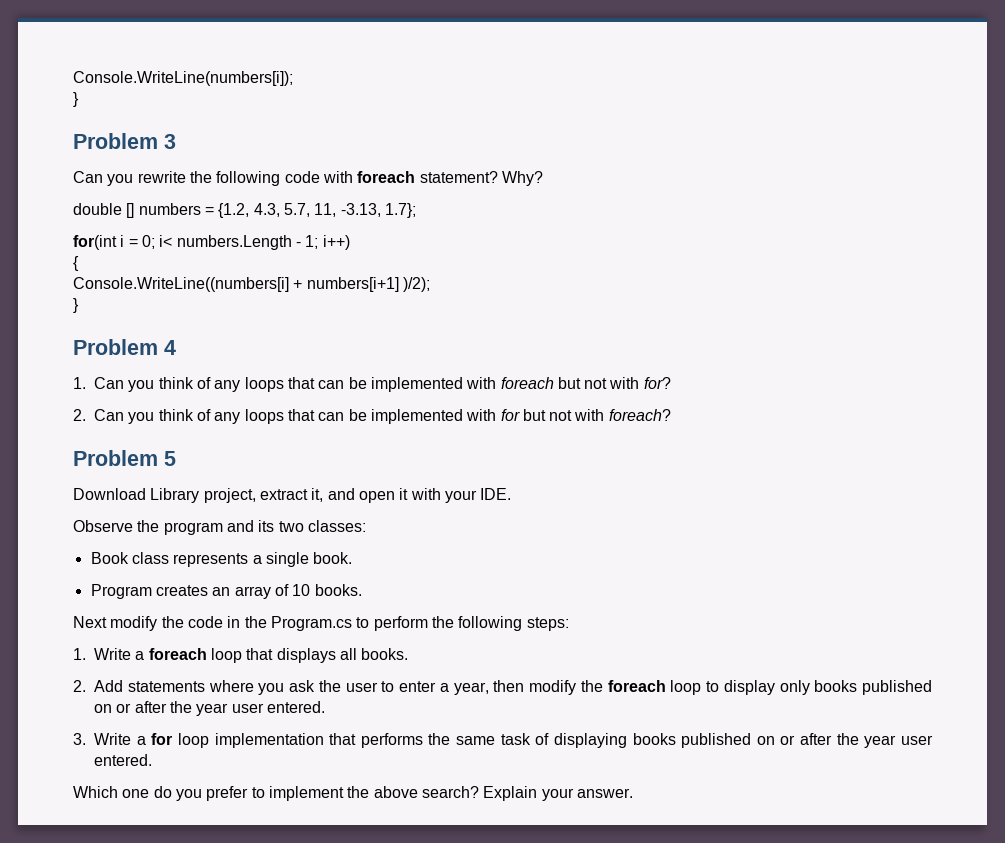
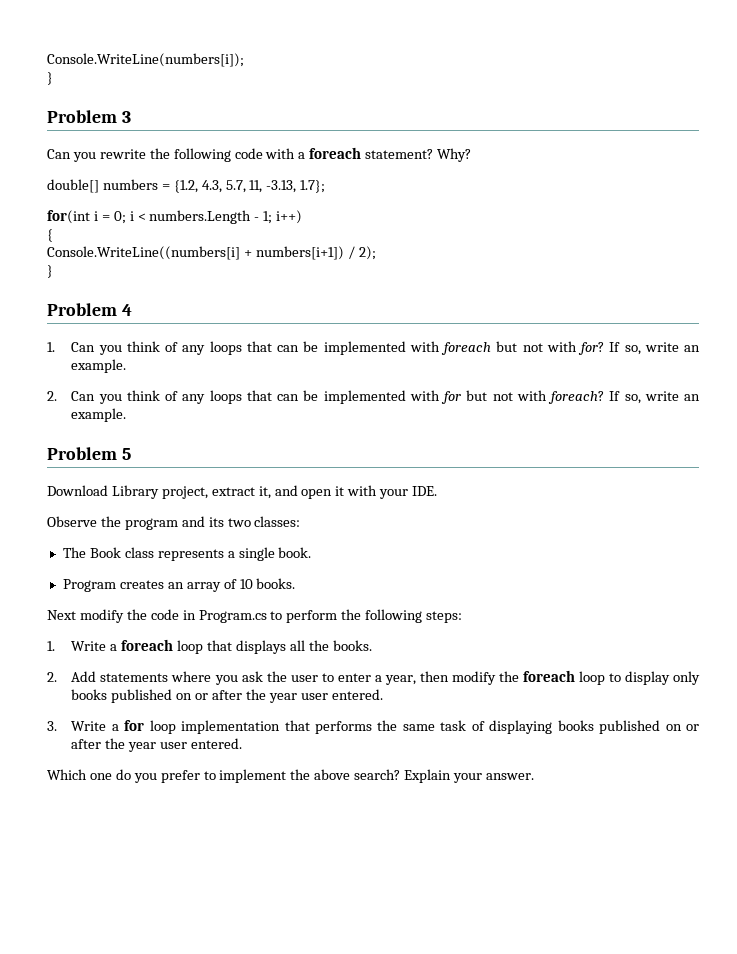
- Can you rewrite the following code with foreach statement?
+ Can you rewrite the following code with a foreach statement?
- double [] numbers = {1.2, 4.3, 5.7, 11, -3.13, 1.7};
+ double[] numbers = {1.2, 4.3, 5.7, 11, -3.13, 1.7};
- for(int i = 0; i< numbers.Length - 1; i++)
+ for(int i = 0; i < numbers.Length - 1; i++)
- Console.WriteLine((numbers[i] + numbers[i+1] )/2);
+ Console.WriteLine((numbers[i] + numbers[i+1]) / 2);
- 1. Can you think of any loops that can be implemented with foreach but not with for?
+ 1. Can you think of any loops that can be implemented with foreach but not with for? If so, write an example.
- 2. Can you think of any loops that can be implemented with for but not with foreach?
+ 2. Can you think of any loops that can be implemented with for but not with foreach? If so, write an example.
- Book class represents a single book.
+ The Book class represents a single book.
- Next modify the code in the Program.cs to perform the following steps:
+ Next modify the code in Program.cs to perform the following steps:
- 1. Write a foreach loop that displays all books.
+ 1. Write a foreach loop that displays all the books.

